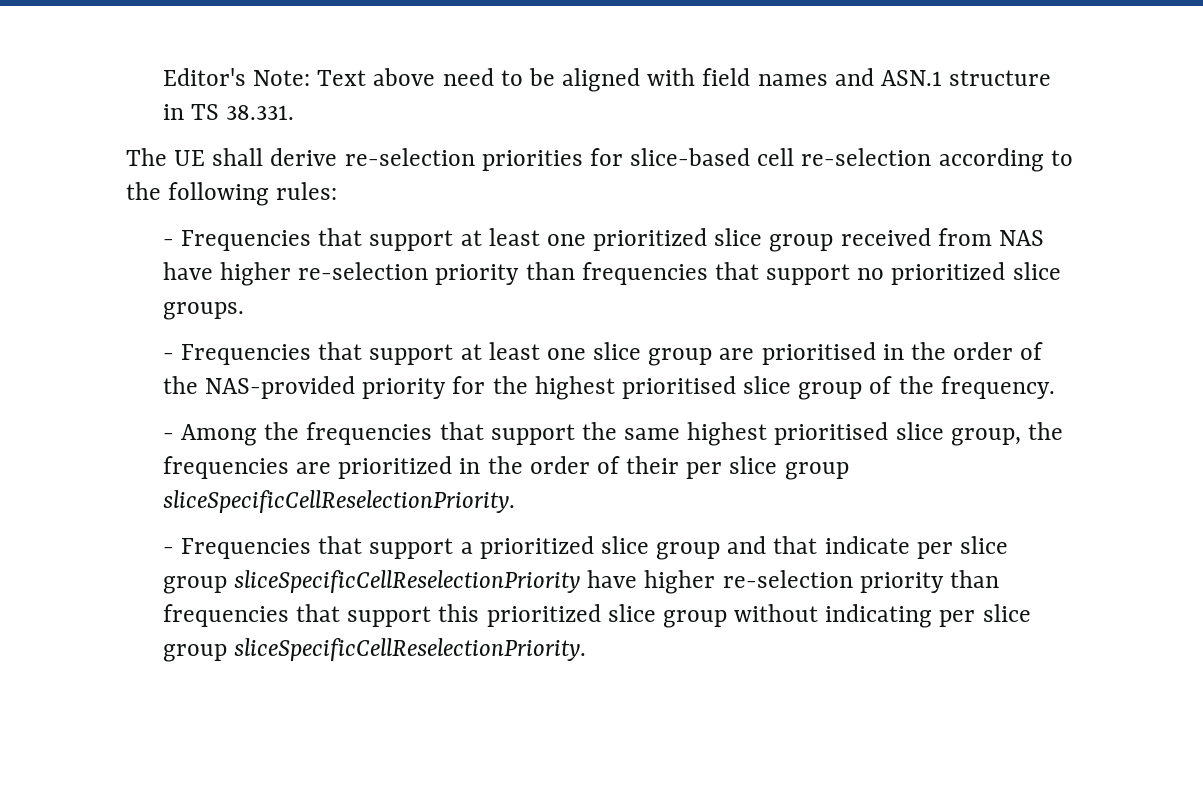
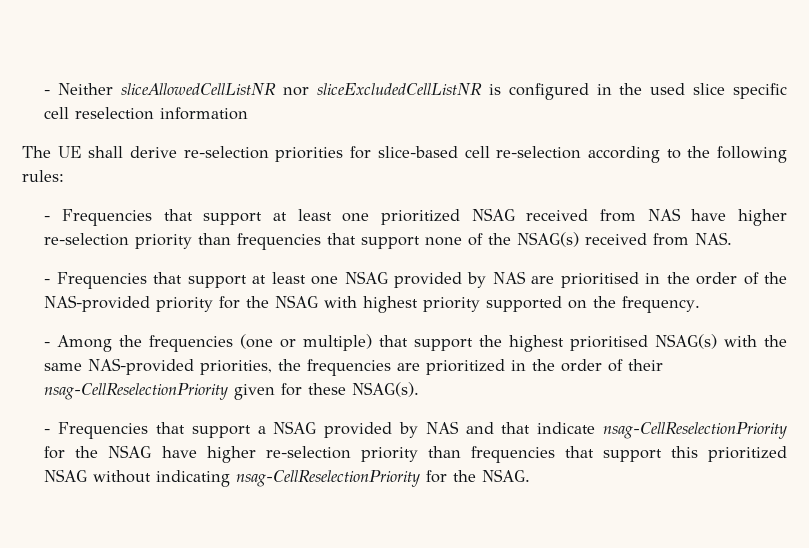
- Editor's Note: Text above need to be aligned with field names and ASN.1 structure in TS 38.331.
+ - Neither sliceAllowedCellListNR nor sliceExcludedCellListNR is configured in the used slice specific cell reselection information
- - Frequencies that support at least one prioritized slice group received from NAS have higher re-selection priority than frequencies that support no prioritized slice groups.
- - Frequencies that support at least one slice group are prioritised in the order of the NAS-provided priority for the highest prioritised slice group of the frequency.
+ - Frequencies that support at least one prioritized NSAG received from NAS have higher re-selection priority than frequencies that support none of the NSAG(s) received from NAS.
+ - Frequencies that support at least one NSAG provided by NAS are prioritised in the order of the NAS-provided priority for the NSAG with highest priority supported on the frequency.
- - Among the frequencies that support the same highest prioritised slice group, the frequencies are prioritized in the order of their per slice group sliceSpecificCellReselectionPriority.
+ - Among the frequencies (one or multiple) that support the highest prioritised NSAG(s) with the same NAS-provided priorities, the frequencies are prioritized in the order of their nsag-CellReselectionPriority given for these NSAG(s).
- - Frequencies that support a prioritized slice group and that indicate per slice group sliceSpecificCellReselectionPriority have higher re-selection priority than frequencies that support this prioritized slice group without indicating per slice group sliceSpecificCellReselectionPriority.
+ - Frequencies that support a NSAG provided by NAS and that indicate nsag-CellReselectionPriority for the NSAG have higher re-selection priority than frequencies that support this prioritized NSAG without indicating nsag-CellReselectionPriority for the NSAG.

